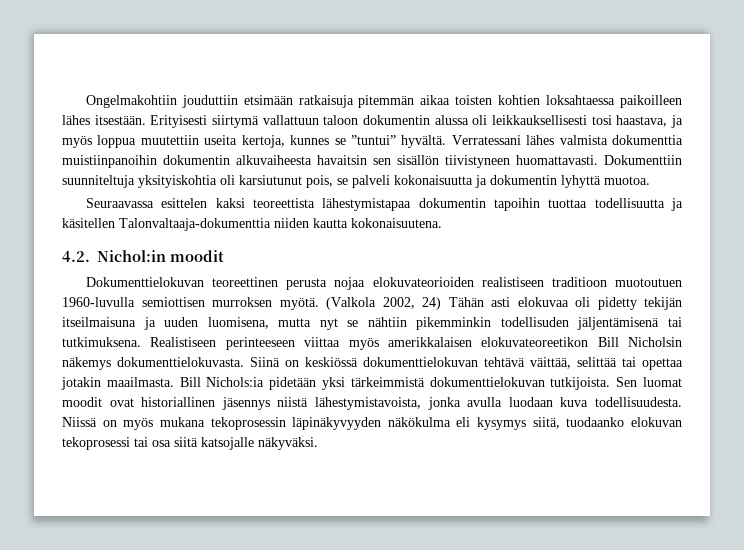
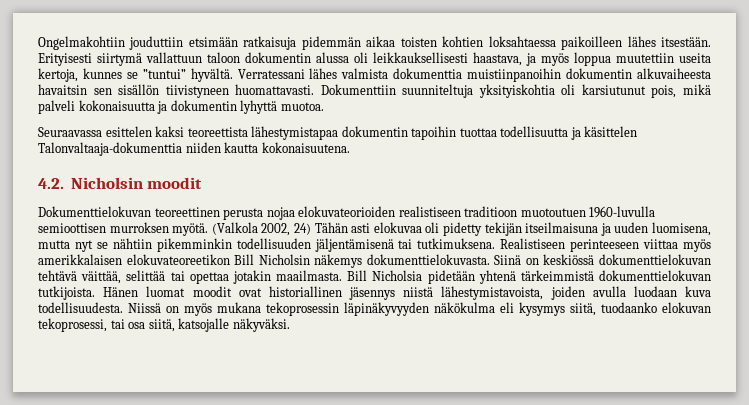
- Ongelmakohtiin jouduttiin etsimään ratkaisuja pitemmän aikaa toisten kohtien loksahtaessa paikoilleen lähes itsestään.
+ Ongelmakohtiin jouduttiin etsimään ratkaisuja pidemmän aikaa toisten kohtien loksahtaessa paikoilleen lähes itsestään.
- Erityisesti siirtymä vallattuun taloon dokumentin alussa oli leikkauksellisesti tosi haastava, ja myös loppua muutettiin useita kertoja, kunnes se ”tuntui” hyvältä.
+ Erityisesti siirtymä vallattuun taloon dokumentin alussa oli leikkauksellisesti haastava, ja myös loppua muutettiin useita kertoja, kunnes se ”tuntui” hyvältä.
- Dokumenttiin suunniteltuja yksityiskohtia oli karsiutunut pois, se palveli kokonaisuutta ja dokumentin lyhyttä muotoa.
+ Dokumenttiin suunniteltuja yksityiskohtia oli karsiutunut pois, mikä palveli kokonaisuutta ja dokumentin lyhyttä muotoa.
- Seuraavassa esittelen kaksi teoreettista lähestymistapaa dokumentin tapoihin tuottaa todellisuutta ja käsitellen Talonvaltaaja-dokumenttia niiden kautta kokonaisuutena.
+ Seuraavassa esittelen kaksi teoreettista lähestymistapaa dokumentin tapoihin tuottaa todellisuutta ja käsittelen Talonvaltaaja-dokumenttia niiden kautta kokonaisuutena.
- 4.2. Nichol:in moodit
+ 4.2. Nicholsin moodit
- Dokumenttielokuvan teoreettinen perusta nojaa elokuvateorioiden realistiseen traditioon muotoutuen 1960-luvulla semiottisen murroksen myötä.
+ Dokumenttielokuvan teoreettinen perusta nojaa elokuvateorioiden realistiseen traditioon muotoutuen 1960-luvulla semioottisen murroksen myötä.
- (Valkola 2002, 24) Tähän asti elokuvaa oli pidetty tekijän itseilmaisuna ja uuden luomisena, mutta nyt se nähtiin pikemminkin todellisuden jäljentämisenä tai tutkimuksena.
+ (Valkola 2002, 24) Tähän asti elokuvaa oli pidetty tekijän itseilmaisuna ja uuden luomisena, mutta nyt se nähtiin pikemminkin todellisuuden jäljentämisenä tai tutkimuksena.
- Bill Nichols:ia pidetään yksi tärkeimmistä dokumenttielokuvan tutkijoista.
+ Bill Nicholsia pidetään yhtenä tärkeimmistä dokumenttielokuvan tutkijoista.
- Sen luomat moodit ovat historiallinen jäsennys niistä lähestymistavoista, jonka avulla luodaan kuva todellisuudesta.
+ Hänen luomat moodit ovat historiallinen jäsennys niistä lähestymistavoista, joiden avulla luodaan kuva todellisuudesta.
- Niissä on myös mukana tekoprosessin läpinäkyvyyden näkökulma eli kysymys siitä, tuodaanko elokuvan tekoprosessi tai osa siitä katsojalle näkyväksi.
+ Niissä on myös mukana tekoprosessin läpinäkyvyyden näkökulma eli kysymys siitä, tuodaanko elokuvan tekoprosessi, tai osa siitä, katsojalle näkyväksi.

